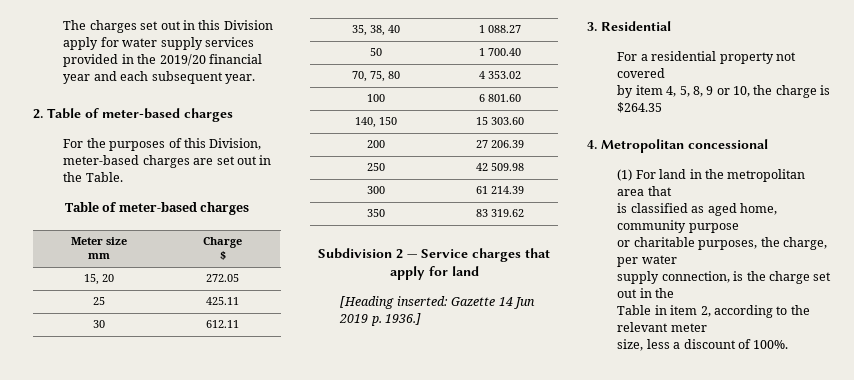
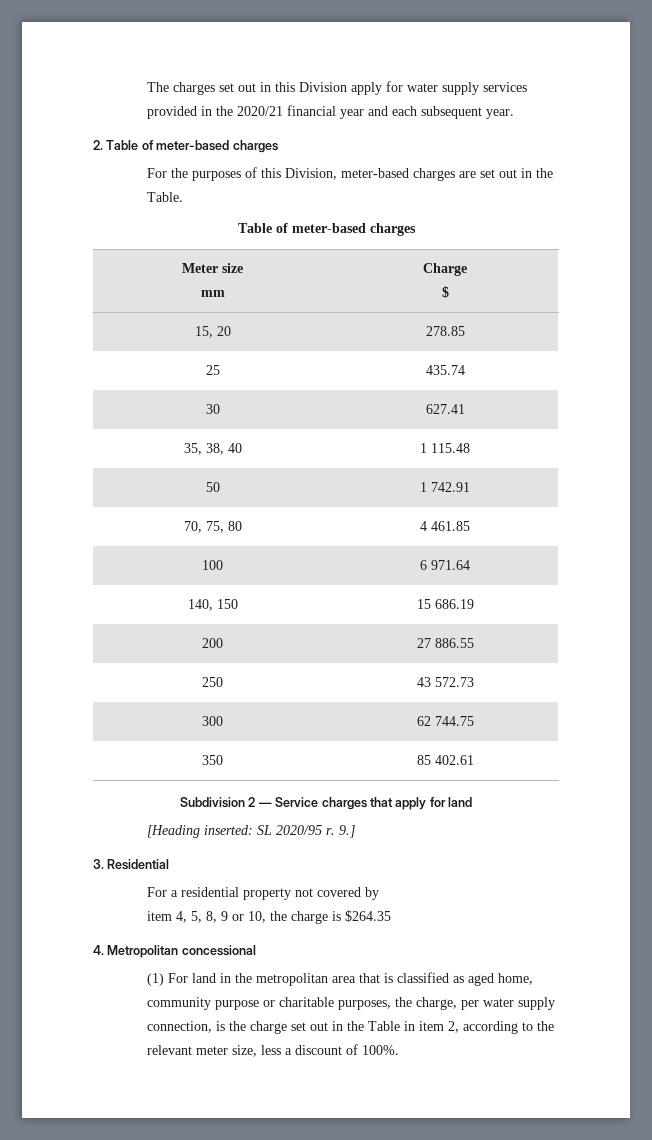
- The charges set out in this Division apply for water supply services provided in the 2019/20 financial year and each subsequent year.
+ The charges set out in this Division apply for water supply services provided in the 2020/21 financial year and each subsequent year.
- 15, 20 | 272.05
+ 15, 20 | 278.85
- 25 | 425.11
+ 25 | 435.74
- 30 | 612.11
+ 30 | 627.41
- 35, 38, 40 | 1 088.27
+ 35, 38, 40 | 1 115.48
- 50 | 1 700.40
+ 50 | 1 742.91
- 70, 75, 80 | 4 353.02
+ 70, 75, 80 | 4 461.85
- 100 | 6 801.60
+ 100 | 6 971.64
- 140, 150 | 15 303.60
+ 140, 150 | 15 686.19
- 200 | 27 206.39
+ 200 | 27 886.55
- 250 | 42 509.98
+ 250 | 43 572.73
- 300 | 61 214.39
+ 300 | 62 744.75
- 350 | 83 319.62
+ 350 | 85 402.61
- [Heading inserted: Gazette 14 Jun 2019 p. 1936.]
+ [Heading inserted: SL 2020/95 r. 9.]
- For a residential property not covered
- by item 4, 5, 8, 9 or 10, the charge is $264.35
+ For a residential property not covered by
+ item 4, 5, 8, 9 or 10, the charge is $264.35
- (1) For land in the metropolitan area that
- is classified as aged home, community purpose
- or charitable purposes, the charge, per water
- supply connection, is the charge set out in the
- Table in item 2, according to the relevant meter
- size, less a discount of 100%.
+ (1) For land in the metropolitan area that is classified as aged home, community purpose or charitable purposes, the charge, per water supply connection, is the charge set out in the Table in item 2, according to the relevant meter size, less a discount of 100%.

